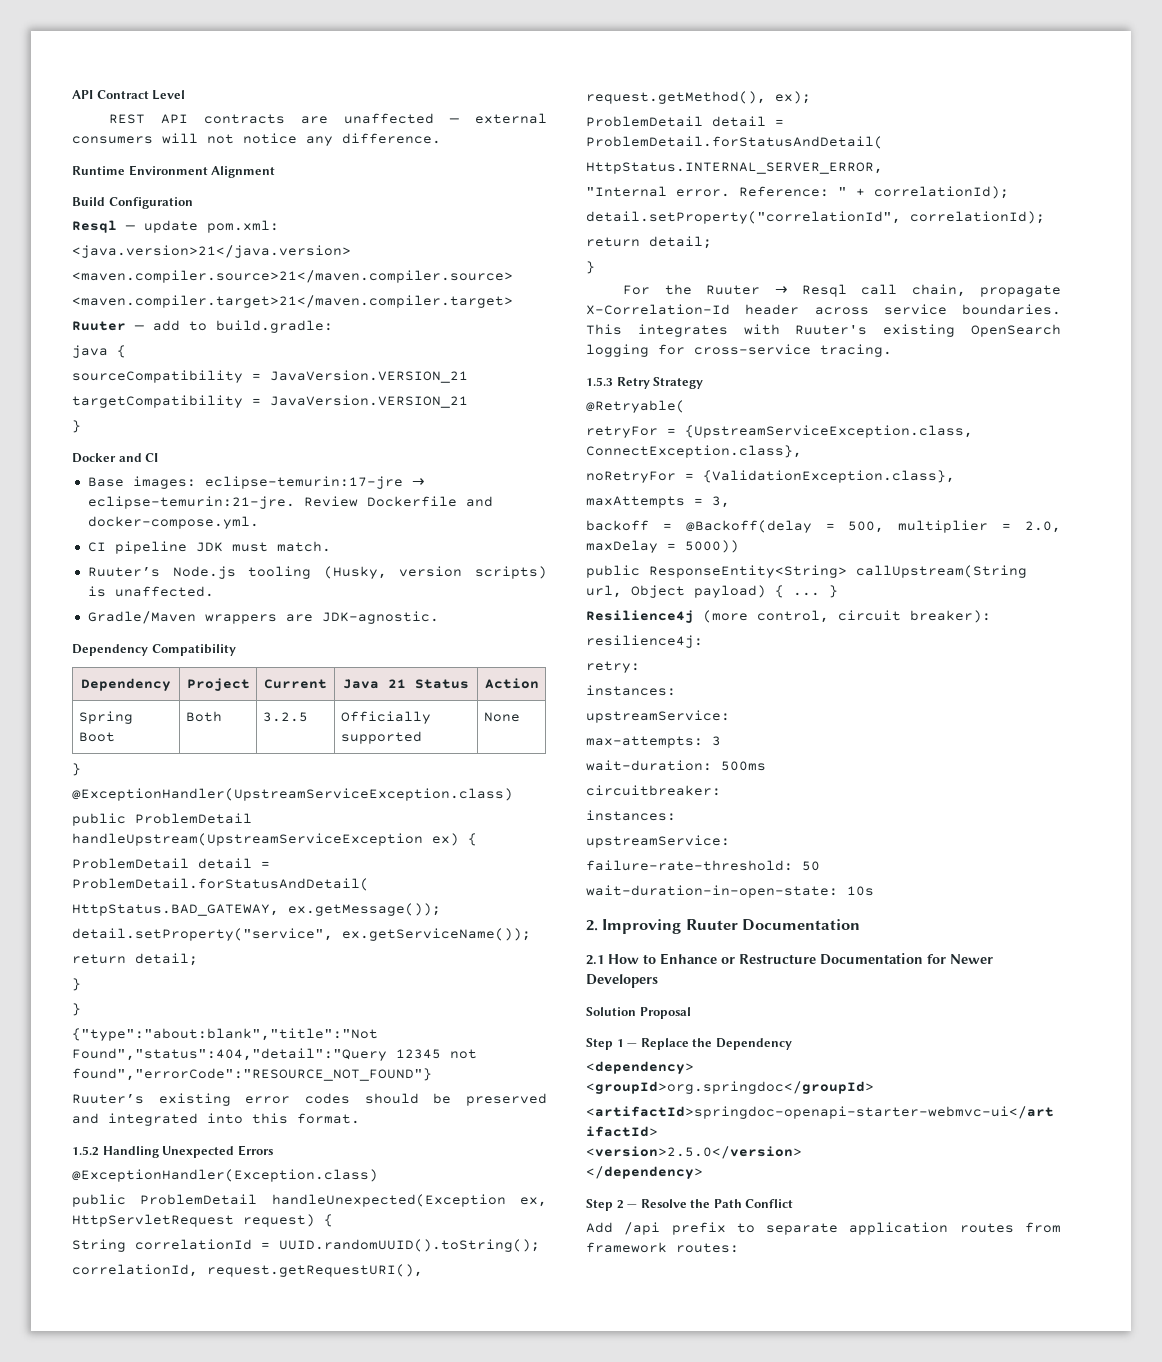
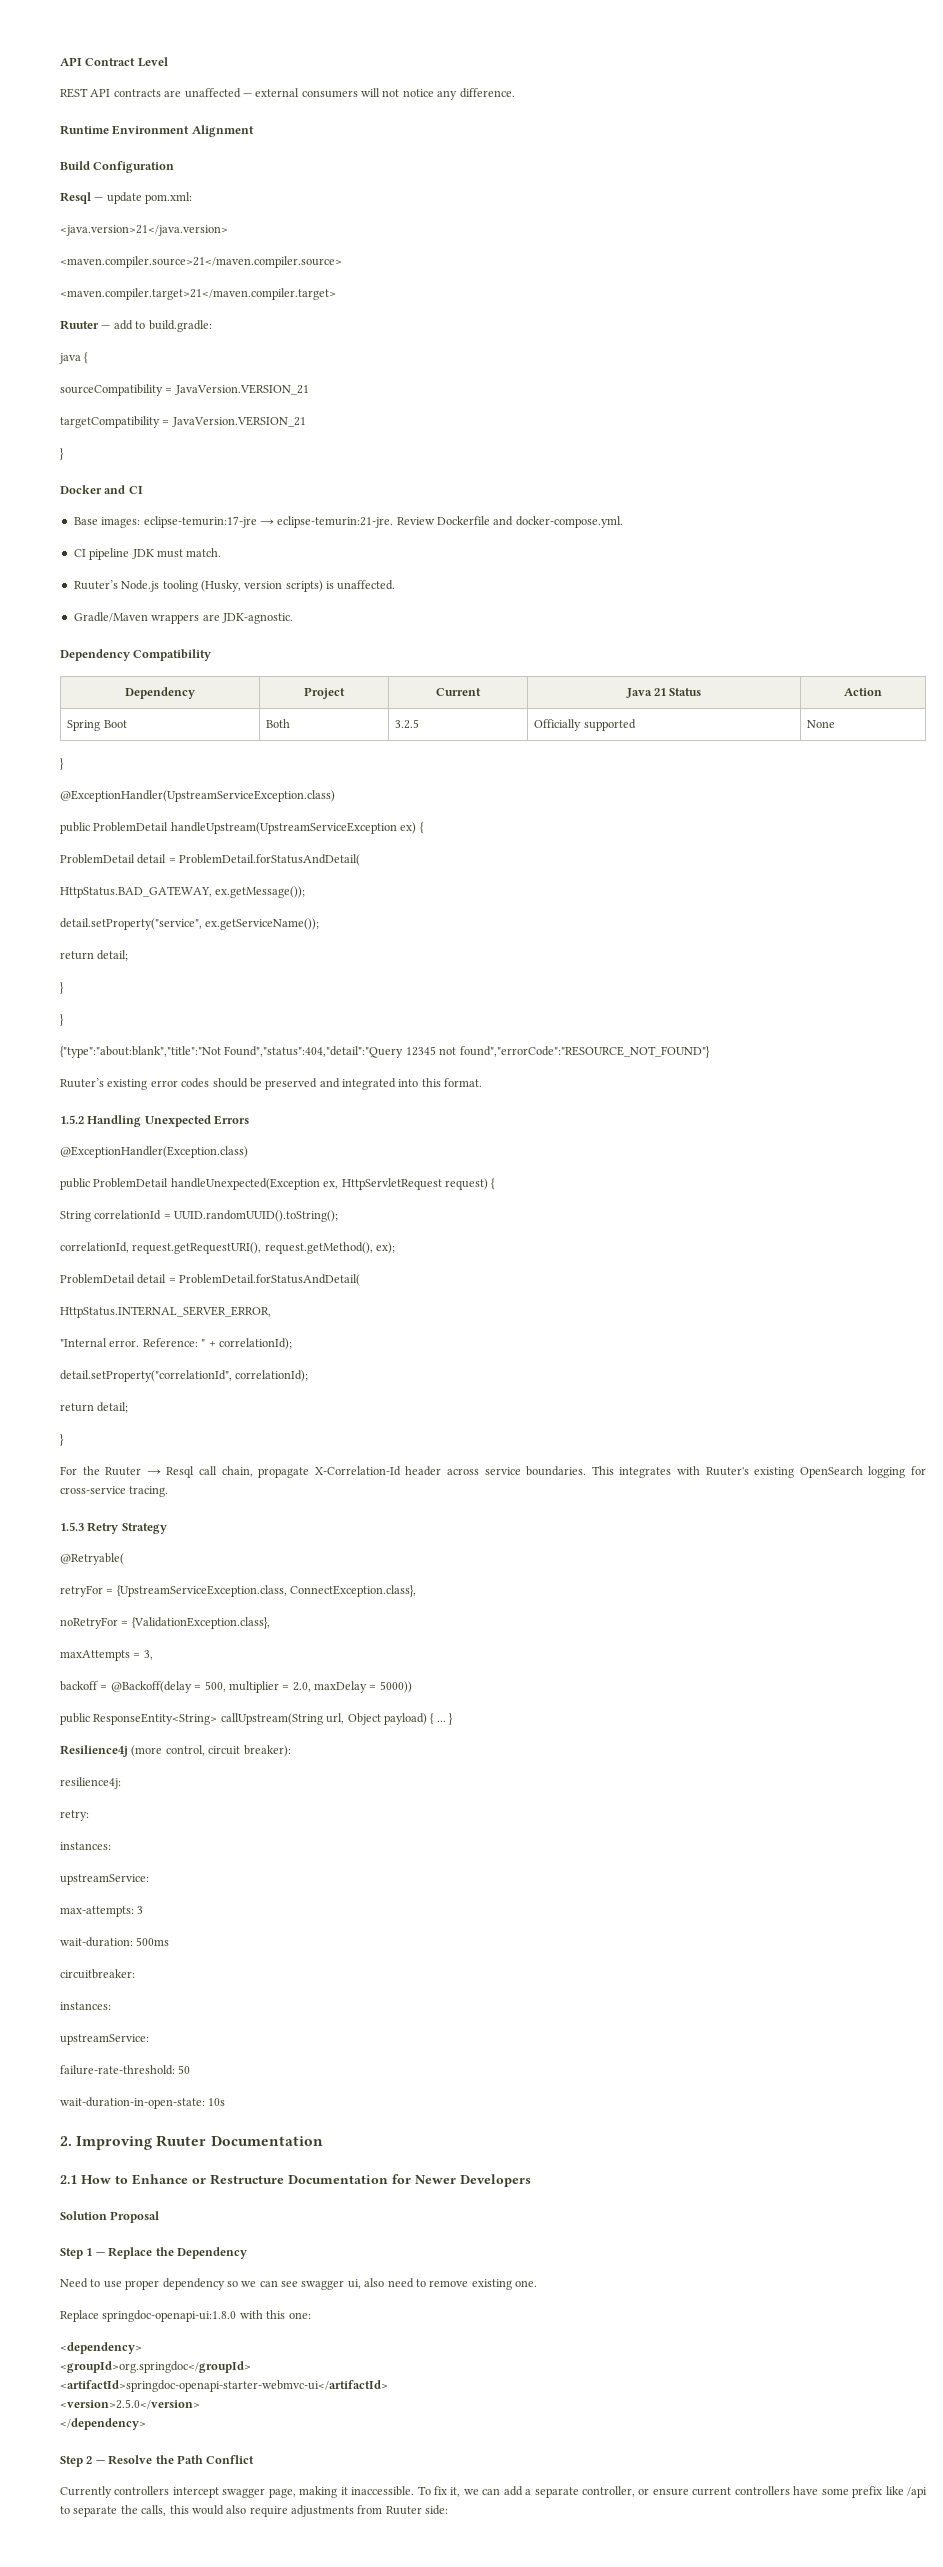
+ Need to use proper dependency so we can see swagger ui, also need to remove existing one.
+ Replace springdoc-openapi-ui:1.8.0 with this one:
- Add /api prefix to separate application routes from framework routes:
+ Currently controllers intercept swagger page, making it inaccessible. To fix it, we can add a separate controller, or ensure current controllers have some prefix like /api to separate the calls, this would also require adjustments from Ruuter side:

